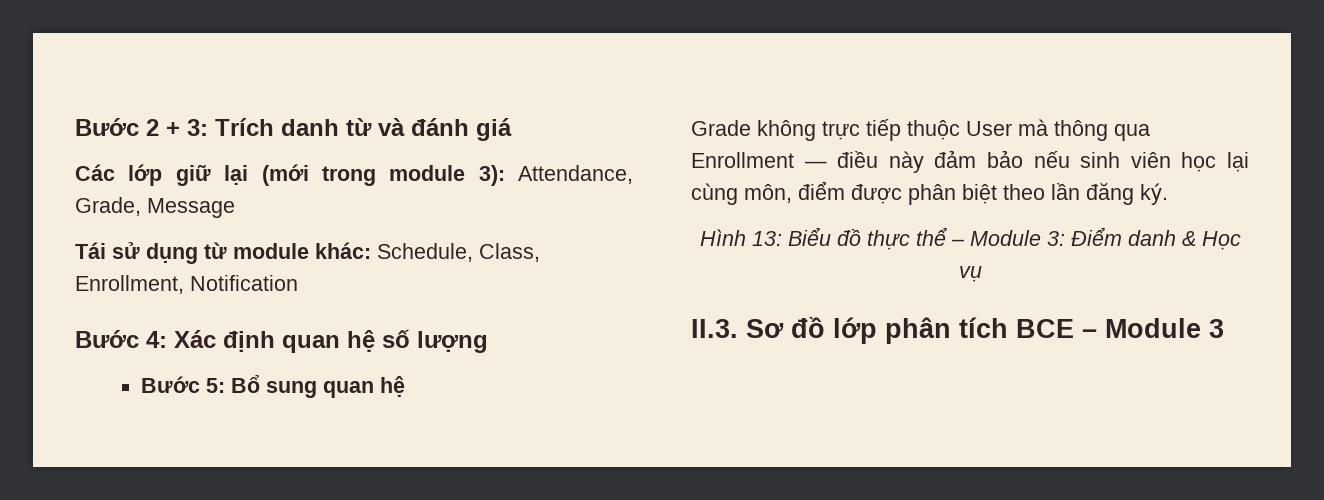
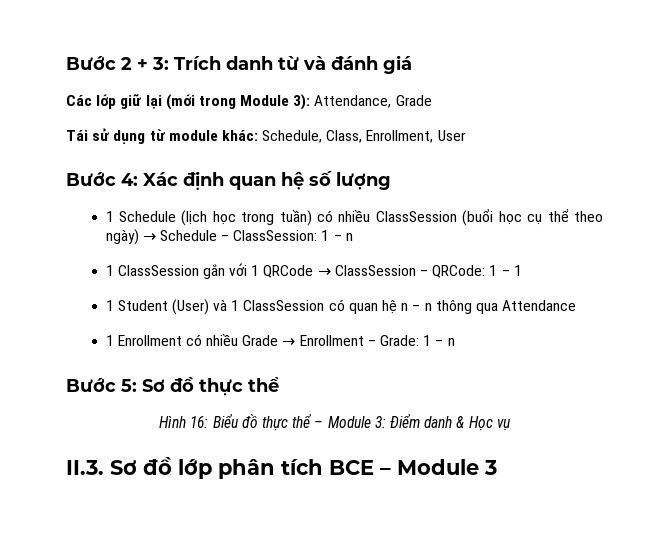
- Các lớp giữ lại (mới trong module 3): Attendance, Grade, Message
+ Các lớp giữ lại (mới trong Module 3): Attendance, Grade
- Tái sử dụng từ module khác: Schedule, Class, Enrollment, Notification
+ Tái sử dụng từ module khác: Schedule, Class, Enrollment, User
- Bước 5: Bổ sung quan hệ
- Grade không trực tiếp thuộc User mà thông qua Enrollment — điều này đảm bảo nếu sinh viên học lại cùng môn, điểm được phân biệt theo lần đăng ký.
+ 1 Schedule (lịch học trong tuần) có nhiều ClassSession (buổi học cụ thể theo ngày) → Schedule – ClassSession: 1 – n
+ 1 ClassSession gắn với 1 QRCode → ClassSession – QRCode: 1 – 1
+ 1 Student (User) và 1 ClassSession có quan hệ n – n thông qua Attendance
+ 1 Enrollment có nhiều Grade → Enrollment – Grade: 1 – n
+ Bước 5: Sơ đồ thực thể
- Hình 13: Biểu đồ thực thể – Module 3: Điểm danh & Học vụ
+ Hình 16: Biểu đồ thực thể – Module 3: Điểm danh & Học vụ

